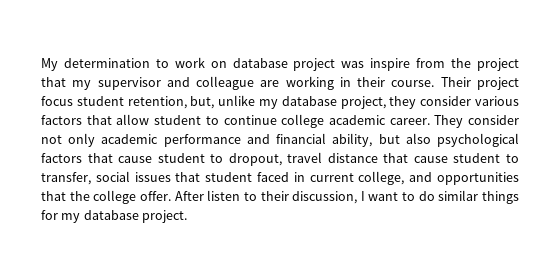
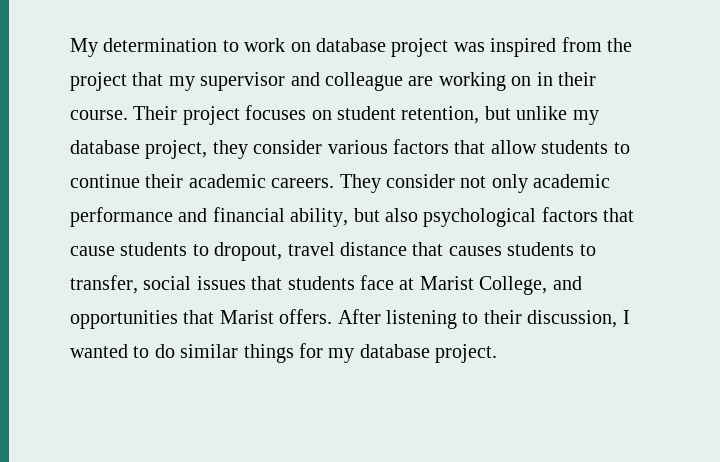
- My determination to work on database project was inspire from the project that my supervisor and colleague are working in their course.
+ My determination to work on database project was inspired from the project that my supervisor and colleague are working on in their course.
- Their project focus student retention, but, unlike my database project, they consider various factors that allow student to continue college academic career.
+ Their project focuses on student retention, but unlike my database project, they consider various factors that allow students to continue their academic careers.
- They consider not only academic performance and financial ability, but also psychological factors that cause student to dropout, travel distance that cause student to transfer, social issues that student faced in current college, and opportunities that the college offer. After listen to their discussion, I want to do similar things for my database project.
+ They consider not only academic performance and financial ability, but also psychological factors that cause students to dropout, travel distance that causes students to transfer, social issues that students face at Marist College, and opportunities that Marist offers. After listening to their discussion, I wanted to do similar things for my database project.

